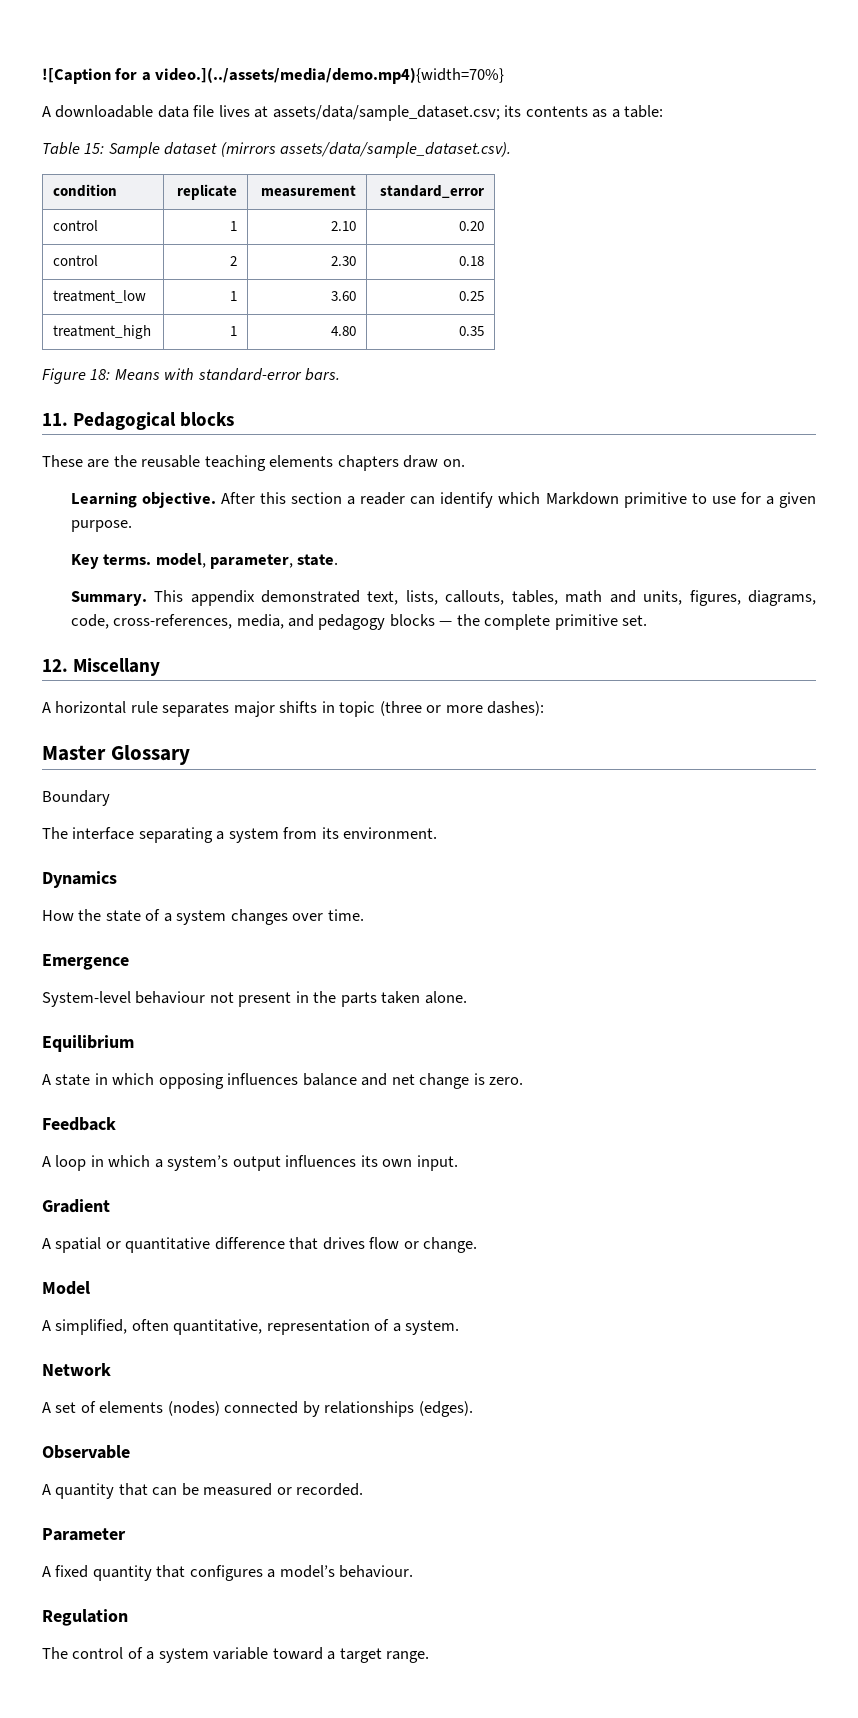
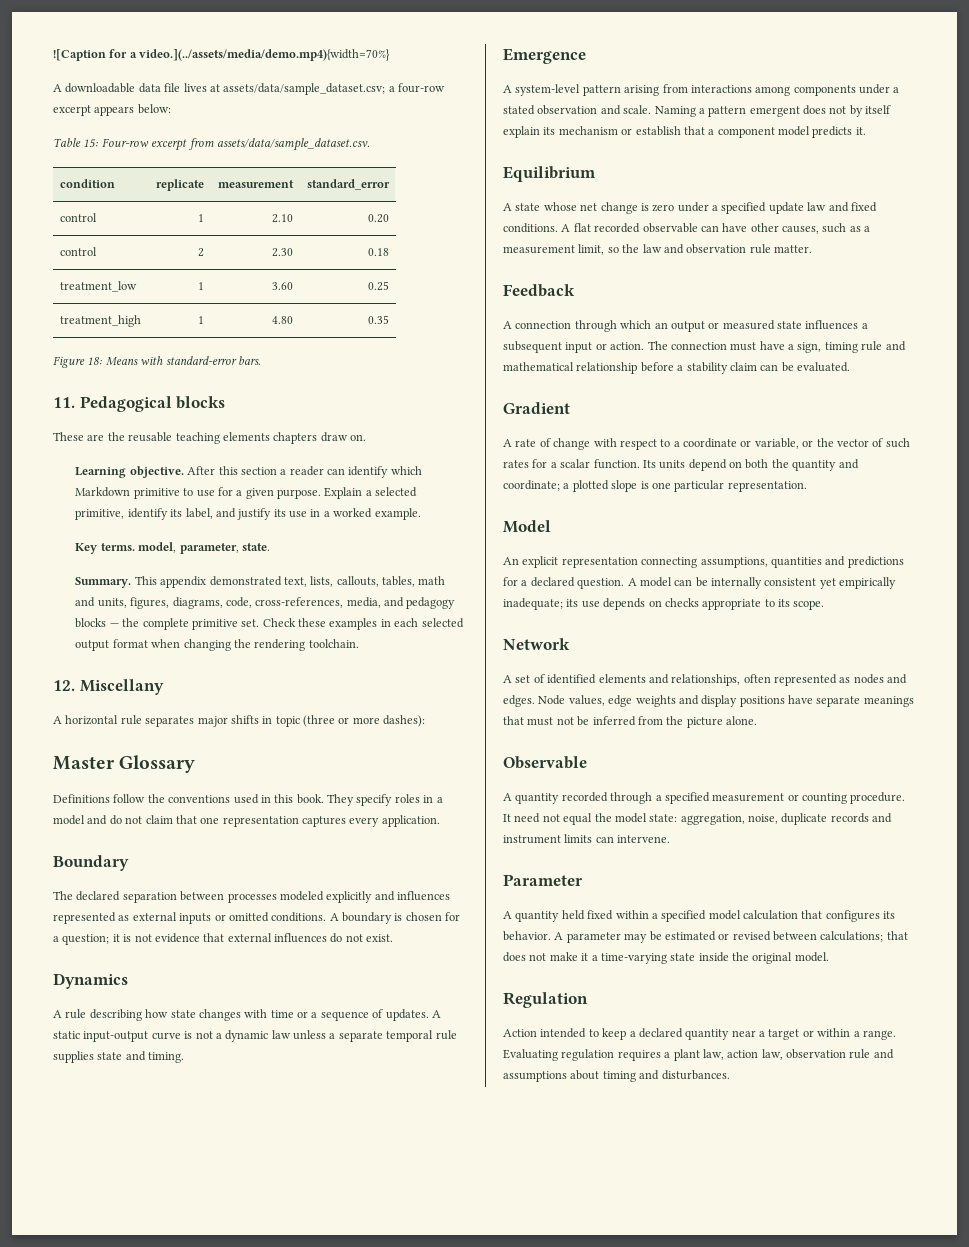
- A downloadable data file lives at assets/data/sample_dataset.csv; its contents as a table:
- Table 15: Sample dataset (mirrors assets/data/sample_dataset.csv).
+ A downloadable data file lives at assets/data/sample_dataset.csv; a four-row excerpt appears below:
+ Table 15: Four-row excerpt from assets/data/sample_dataset.csv.
+ Explain a selected primitive, identify its label, and justify its use in a worked example.
+ Check these examples in each selected output format when changing the rendering toolchain.
+ Definitions follow the conventions used in this book. They specify roles in a model and do not claim that one representation captures every application.
  Boundary
- The interface separating a system from its environment.
+ The declared separation between processes modeled explicitly and influences represented as external inputs or omitted conditions. A boundary is chosen for a question; it is not evidence that external influences do not exist.
  Dynamics
- How the state of a system changes over time.
+ A rule describing how state changes with time or a sequence of updates. A static input-output curve is not a dynamic law unless a separate temporal rule supplies state and timing.
  Emergence
- System-level behaviour not present in the parts taken alone.
+ A system-level pattern arising from interactions among components under a stated observation and scale. Naming a pattern emergent does not by itself explain its mechanism or establish that a component model predicts it.
  Equilibrium
- A state in which opposing influences balance and net change is zero.
+ A state whose net change is zero under a specified update law and fixed conditions. A flat recorded observable can have other causes, such as a measurement limit, so the law and observation rule matter.
  Feedback
- A loop in which a system’s output influences its own input.
+ A connection through which an output or measured state influences a subsequent input or action. The connection must have a sign, timing rule and mathematical relationship before a stability claim can be evaluated.
  Gradient
- A spatial or quantitative difference that drives flow or change.
+ A rate of change with respect to a coordinate or variable, or the vector of such rates for a scalar function. Its units depend on both the quantity and coordinate; a plotted slope is one particular representation.
  Model
- A simplified, often quantitative, representation of a system.
+ An explicit representation connecting assumptions, quantities and predictions for a declared question. A model can be internally consistent yet empirically inadequate; its use depends on checks appropriate to its scope.
  Network
- A set of elements (nodes) connected by relationships (edges).
+ A set of identified elements and relationships, often represented as nodes and edges. Node values, edge weights and display positions have separate meanings that must not be inferred from the picture alone.
  Observable
- A quantity that can be measured or recorded.
+ A quantity recorded through a specified measurement or counting procedure. It need not equal the model state: aggregation, noise, duplicate records and instrument limits can intervene.
  Parameter
- A fixed quantity that configures a model’s behaviour.
+ A quantity held fixed within a specified model calculation that configures its behavior. A parameter may be estimated or revised between calculations; that does not make it a time-varying state inside the original model.
  Regulation
- The control of a system variable toward a target range.
+ Action intended to keep a declared quantity near a target or within a range. Evaluating regulation requires a plant law, action law, observation rule and assumptions about timing and disturbances.

